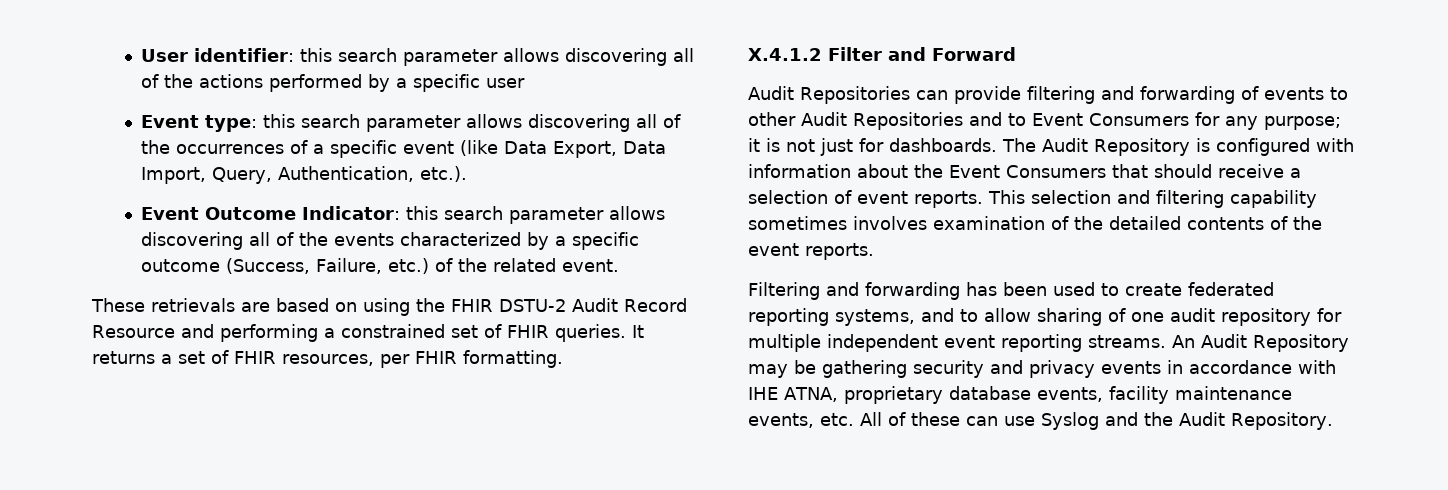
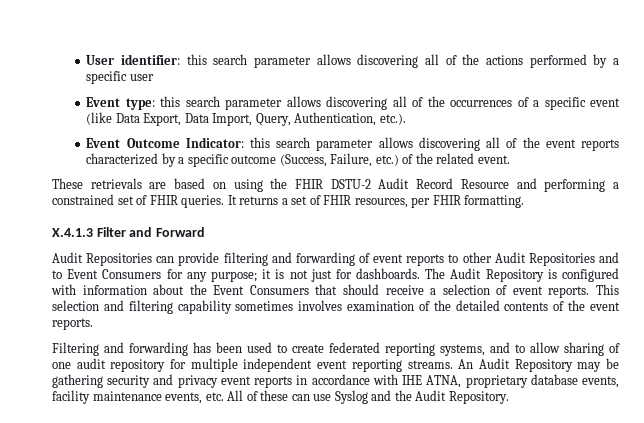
- Event Outcome Indicator: this search parameter allows discovering all of the events characterized by a specific outcome (Success, Failure, etc.) of the related event.
+ Event Outcome Indicator: this search parameter allows discovering all of the event reports characterized by a specific outcome (Success, Failure, etc.) of the related event.
- X.4.1.2 Filter and Forward
+ X.4.1.3 Filter and Forward
- Audit Repositories can provide filtering and forwarding of events to other Audit Repositories and to Event Consumers for any purpose; it is not just for dashboards.
+ Audit Repositories can provide filtering and forwarding of event reports to other Audit Repositories and to Event Consumers for any purpose; it is not just for dashboards.
- An Audit Repository may be gathering security and privacy events in accordance with IHE ATNA, proprietary database events, facility maintenance events, etc. All of these can use Syslog and the Audit Repository.
+ An Audit Repository may be gathering security and privacy event reports in accordance with IHE ATNA, proprietary database events, facility maintenance events, etc. All of these can use Syslog and the Audit Repository.

